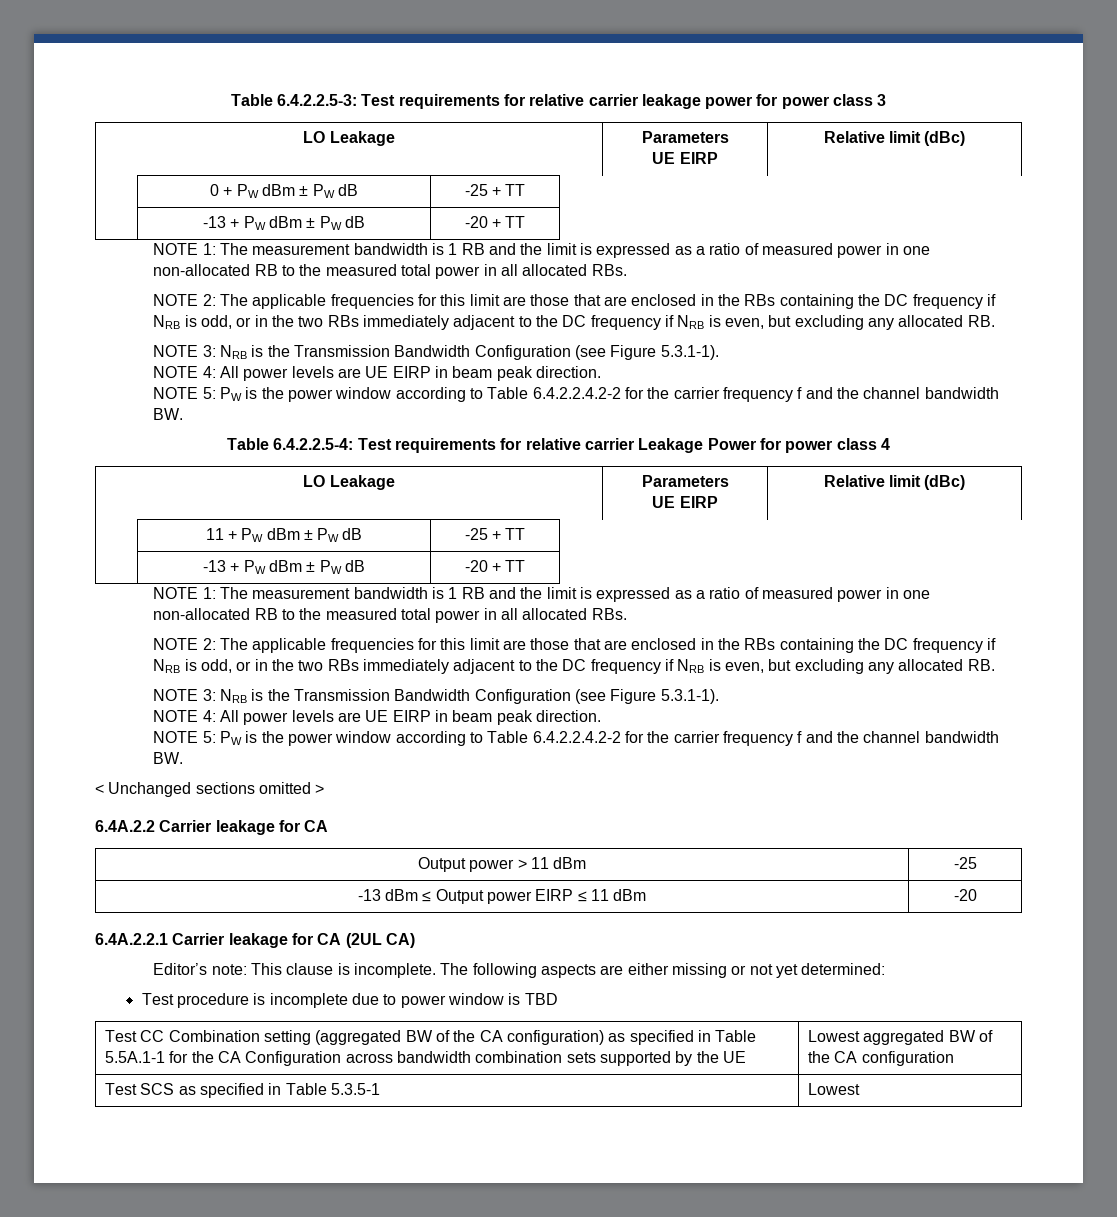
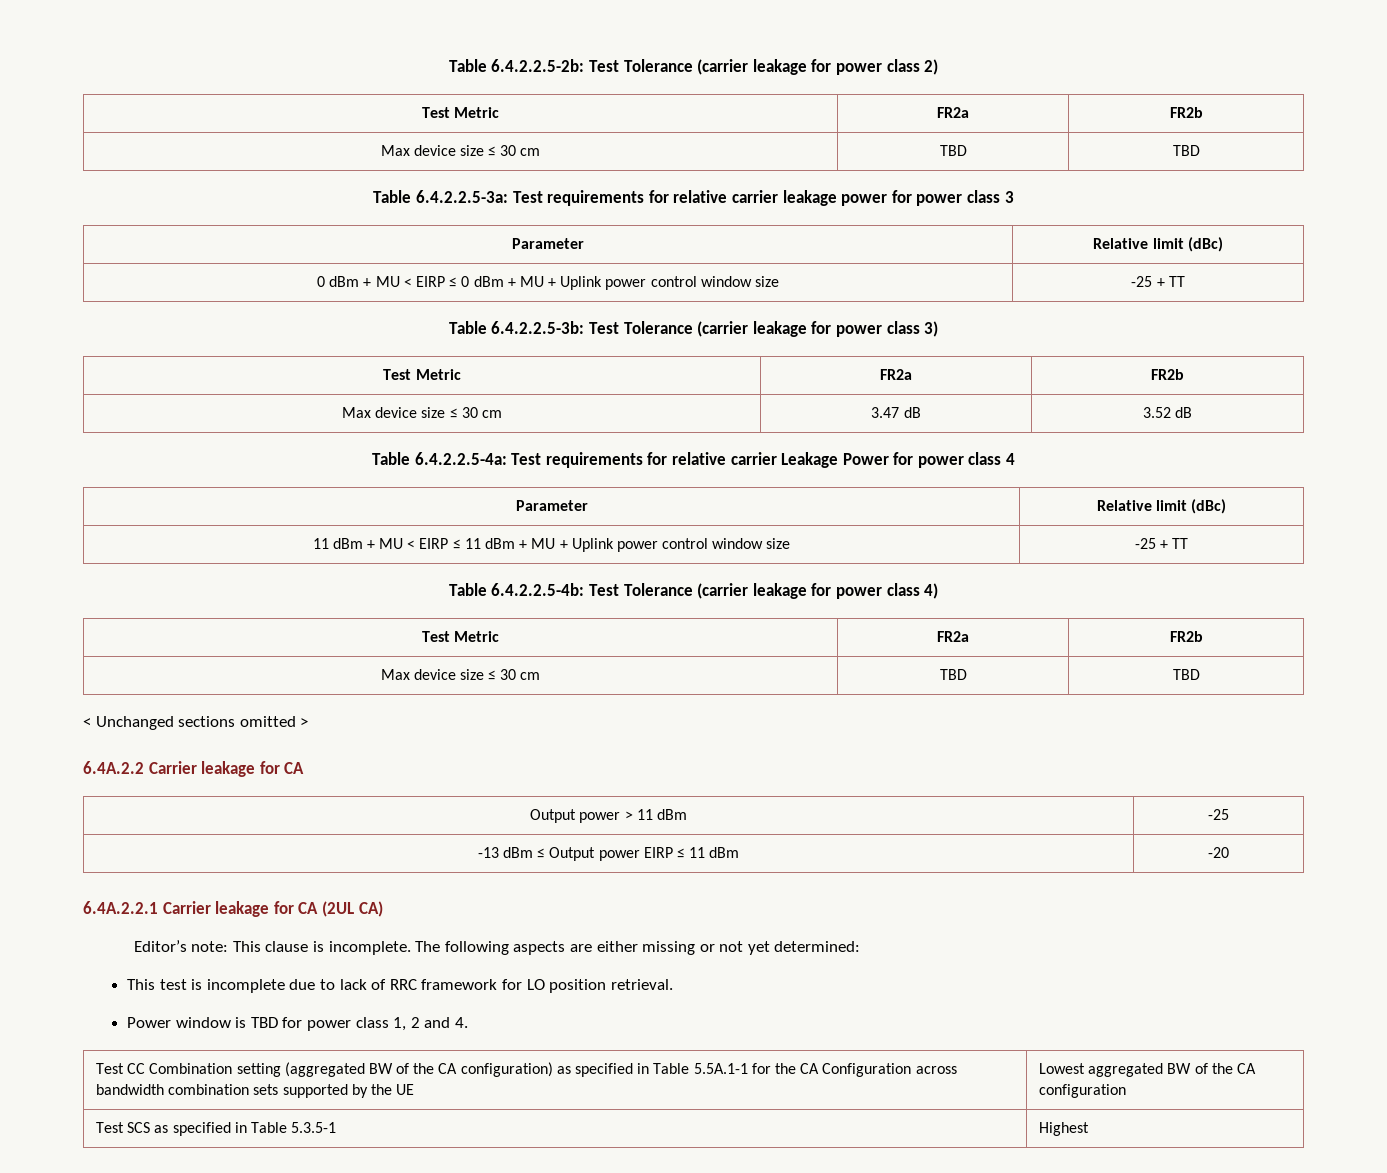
- Table 6.4.2.2.5-3: Test requirements for relative carrier leakage power for power class 3
- LO Leakage | Parameters
- UE EIRP | Relative limit (dBc)
- | 0 + PW dBm ± PW dB | -25 + TT
- | -13 + PW dBm ± PW dB | -20 + TT
- NOTE 1: The measurement bandwidth is 1 RB and the limit is expressed as a ratio of measured power in one non-allocated RB to the measured total power in all allocated RBs.
- NOTE 2: The applicable frequencies for this limit are those that are enclosed in the RBs containing the DC frequency if NRB is odd, or in the two RBs immediately adjacent to the DC frequency if NRB is even, but excluding any allocated RB.
- NOTE 3: NRB is the Transmission Bandwidth Configuration (see Figure 5.3.1-1).
- NOTE 4: All power levels are UE EIRP in beam peak direction.
- NOTE 5: PW is the power window according to Table 6.4.2.2.4.2-2 for the carrier frequency f and the channel bandwidth BW.
- Table 6.4.2.2.5-4: Test requirements for relative carrier Leakage Power for power class 4
- LO Leakage | Parameters
- UE EIRP | Relative limit (dBc)
- | 11 + PW dBm ± PW dB | -25 + TT
- | -13 + PW dBm ± PW dB | -20 + TT
- NOTE 1: The measurement bandwidth is 1 RB and the limit is expressed as a ratio of measured power in one non-allocated RB to the measured total power in all allocated RBs.
- NOTE 2: The applicable frequencies for this limit are those that are enclosed in the RBs containing the DC frequency if NRB is odd, or in the two RBs immediately adjacent to the DC frequency if NRB is even, but excluding any allocated RB.
- NOTE 3: NRB is the Transmission Bandwidth Configuration (see Figure 5.3.1-1).
- NOTE 4: All power levels are UE EIRP in beam peak direction.
- NOTE 5: PW is the power window according to Table 6.4.2.2.4.2-2 for the carrier frequency f and the channel bandwidth BW.
+ Table 6.4.2.2.5-2b: Test Tolerance (carrier leakage for power class 2)
+ Test Metric | FR2a | FR2b
+ Max device size ≤ 30 cm | TBD | TBD
+ Table 6.4.2.2.5-3a: Test requirements for relative carrier leakage power for power class 3
+ Parameter | Relative limit (dBc)
+ 0 dBm + MU < EIRP ≤ 0 dBm + MU + Uplink power control window size | -25 + TT
+ Table 6.4.2.2.5-3b: Test Tolerance (carrier leakage for power class 3)
+ Test Metric | FR2a | FR2b
+ Max device size ≤ 30 cm | 3.47 dB | 3.52 dB
+ Table 6.4.2.2.5-4a: Test requirements for relative carrier Leakage Power for power class 4
+ Parameter | Relative limit (dBc)
+ 11 dBm + MU < EIRP ≤ 11 dBm + MU + Uplink power control window size | -25 + TT
+ Table 6.4.2.2.5-4b: Test Tolerance (carrier leakage for power class 4)
+ Test Metric | FR2a | FR2b
+ Max device size ≤ 30 cm | TBD | TBD
- Test procedure is incomplete due to power window is TBD
+ This test is incomplete due to lack of RRC framework for LO position retrieval.
+ Power window is TBD for power class 1, 2 and 4.
- Test SCS as specified in Table 5.3.5-1 | Lowest
+ Test SCS as specified in Table 5.3.5-1 | Highest

